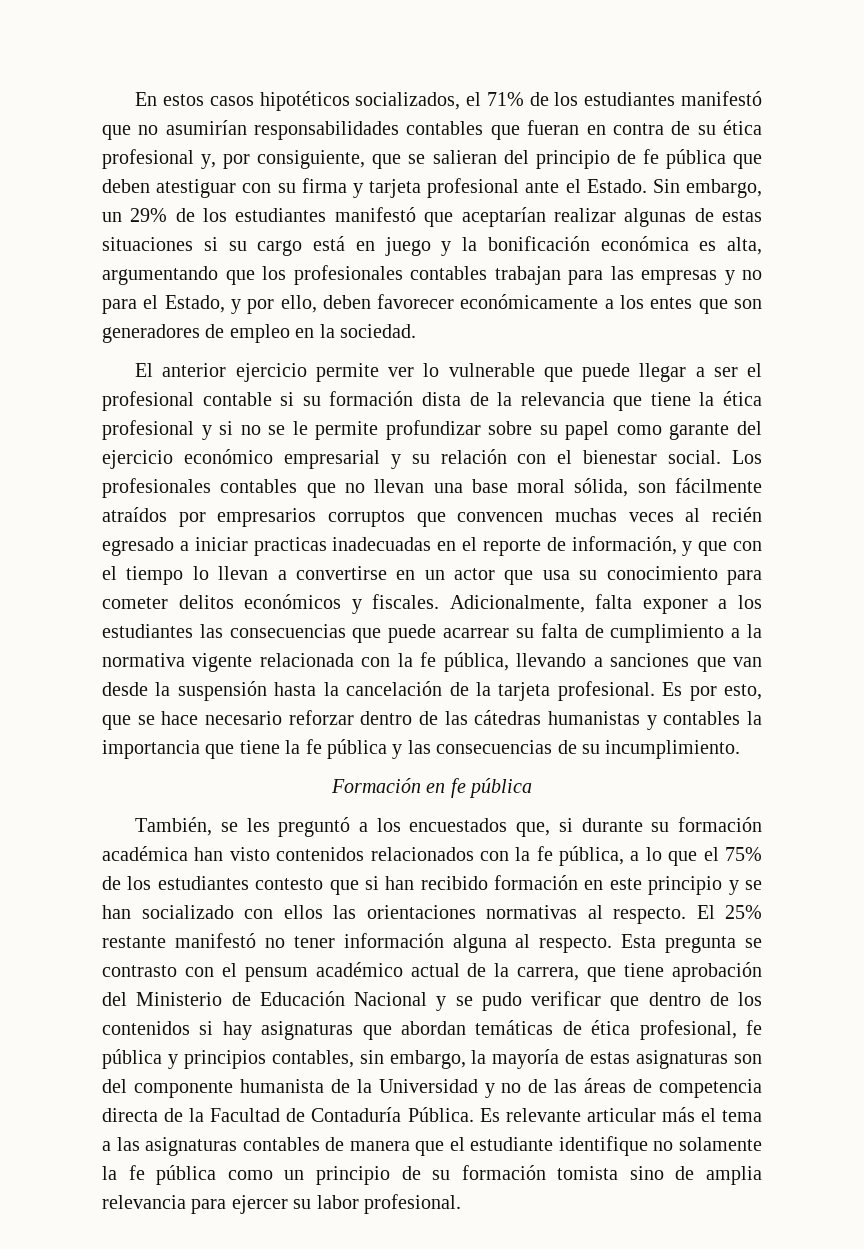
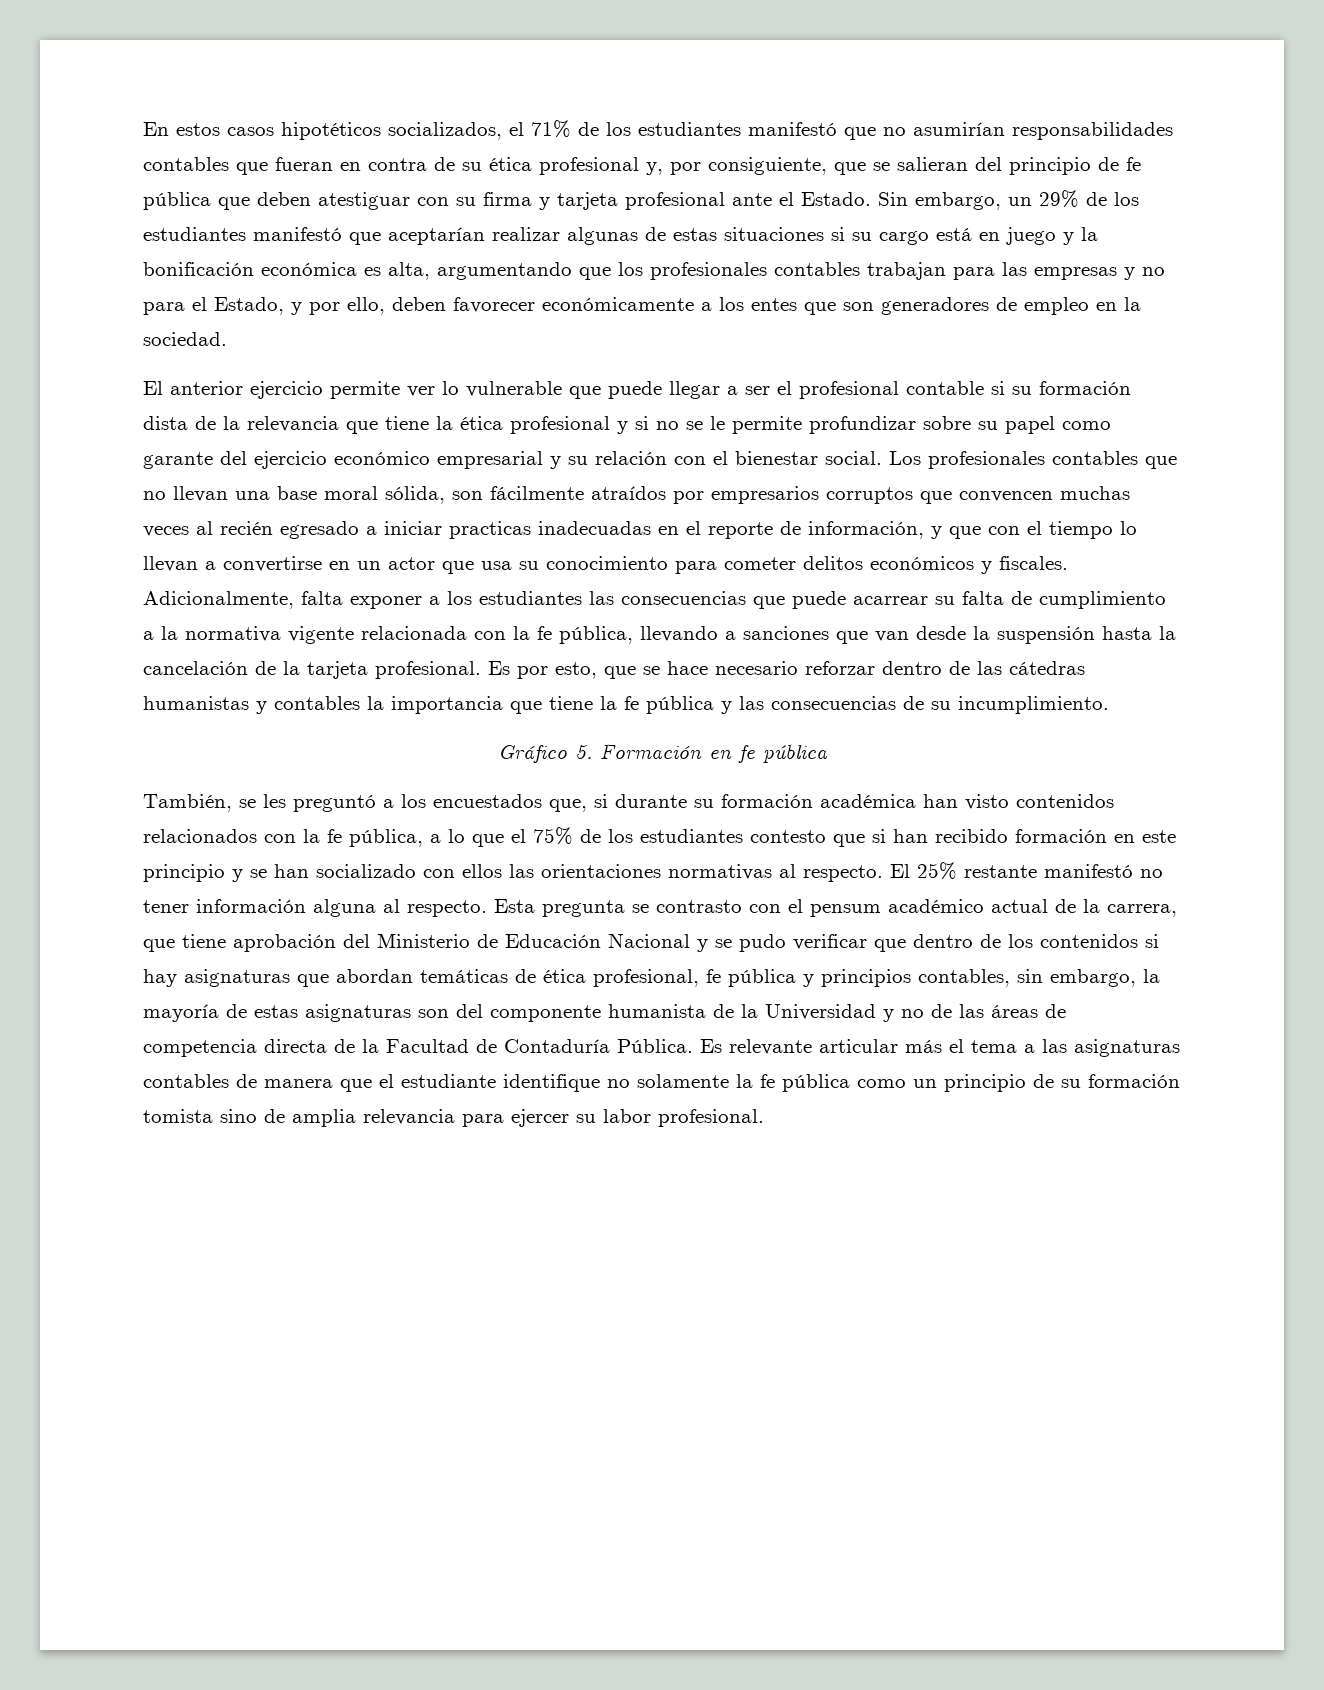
- Formación en fe pública
+ Gráfico 5. Formación en fe pública

